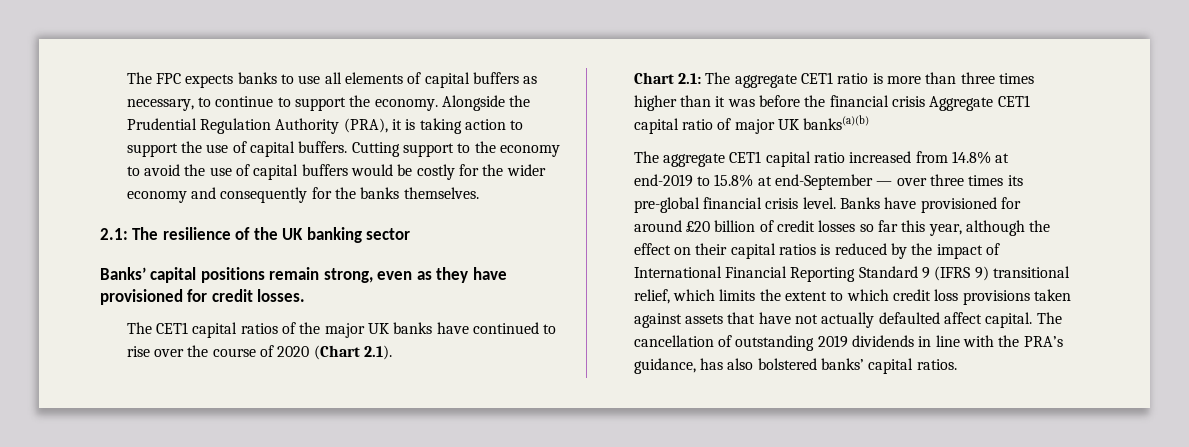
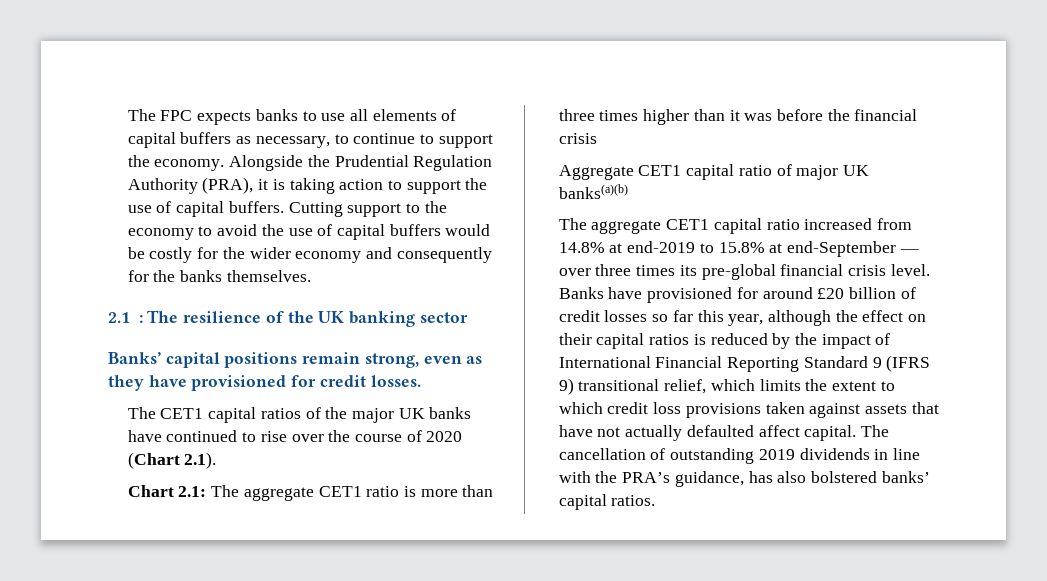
- 2.1: The resilience of the UK banking sector
+ 2.1 : The resilience of the UK banking sector
- Chart 2.1: The aggregate CET1 ratio is more than three times higher than it was before the financial crisis Aggregate CET1 capital ratio of major UK banks(a)(b)
+ Chart 2.1: The aggregate CET1 ratio is more than three times higher than it was before the financial crisis
+ Aggregate CET1 capital ratio of major UK banks(a)(b)

